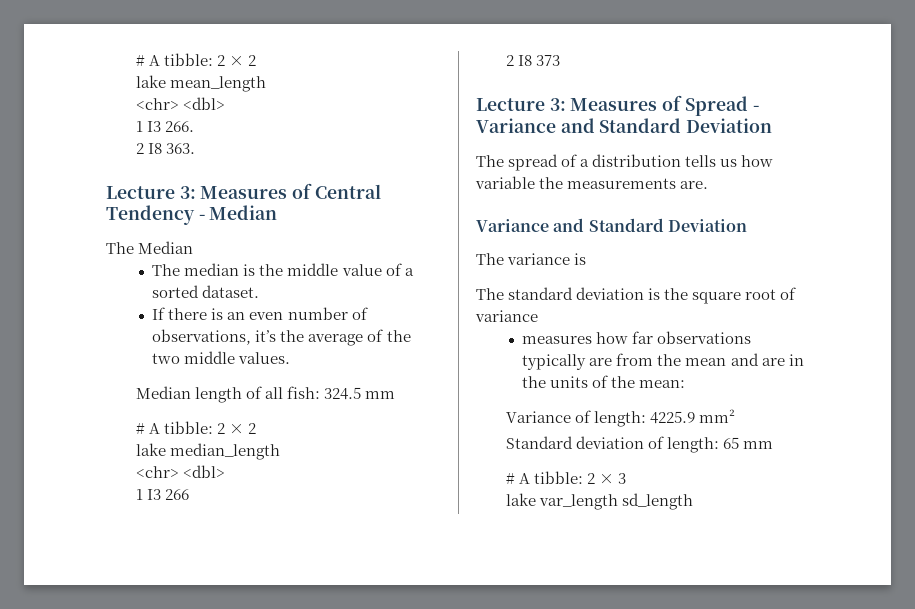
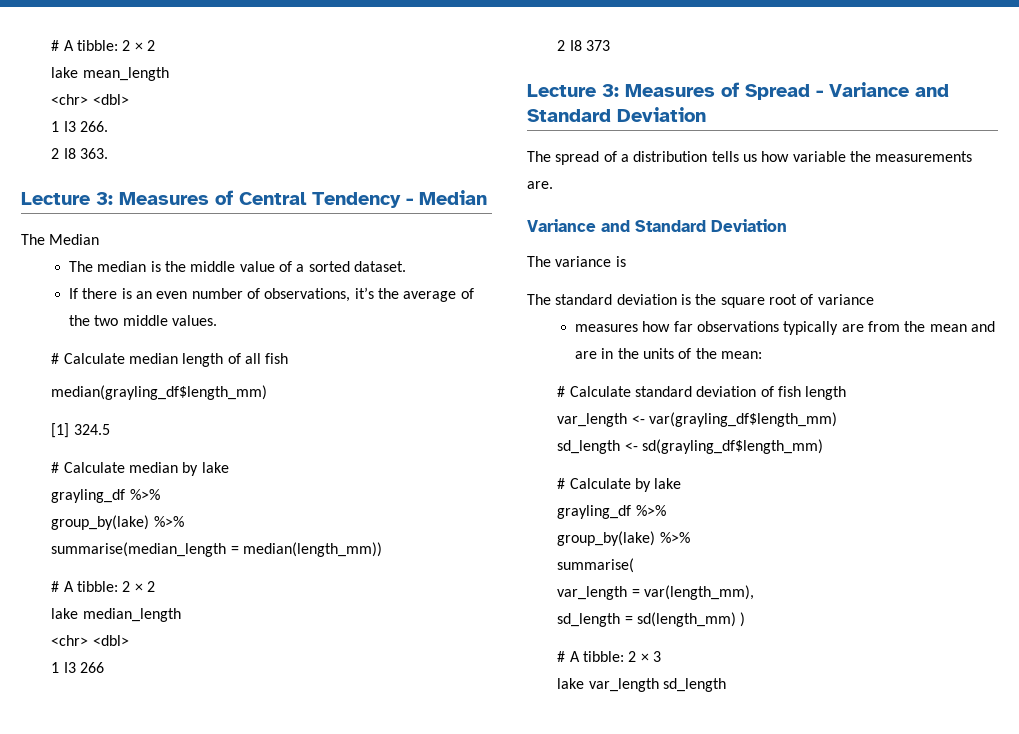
- Median length of all fish: 324.5 mm
+ # Calculate median length of all fish
+ median(grayling_df$length_mm)
+ [1] 324.5
+ # Calculate median by lake
+ grayling_df %>%
+ group_by(lake) %>%
+ summarise(median_length = median(length_mm))
- Variance of length: 4225.9 mm²
- Standard deviation of length: 65 mm
+ # Calculate standard deviation of fish length
+ var_length <- var(grayling_df$length_mm)
+ sd_length <- sd(grayling_df$length_mm)
+ # Calculate by lake
+ grayling_df %>%
+ group_by(lake) %>%
+ summarise(
+ var_length = var(length_mm),
+ sd_length = sd(length_mm) )

